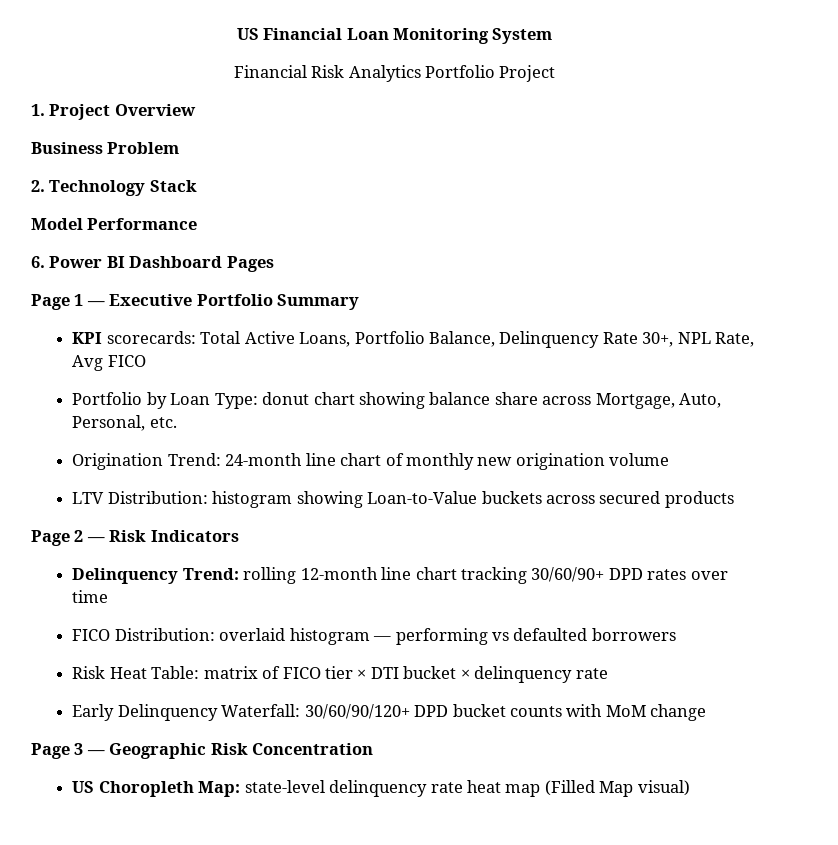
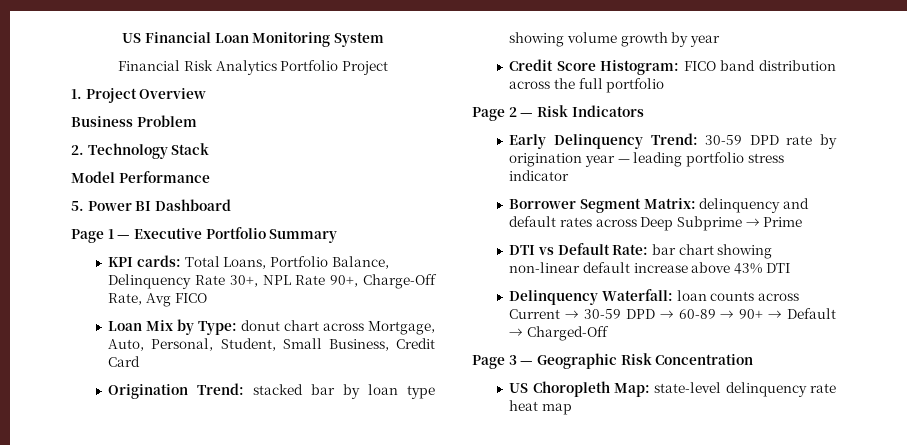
- 6. Power BI Dashboard Pages
+ 5. Power BI Dashboard
- KPI scorecards: Total Active Loans, Portfolio Balance, Delinquency Rate 30+, NPL Rate, Avg FICO
+ KPI cards: Total Loans, Portfolio Balance, Delinquency Rate 30+, NPL Rate 90+, Charge-Off Rate, Avg FICO
- Portfolio by Loan Type: donut chart showing balance share across Mortgage, Auto, Personal, etc.
- Origination Trend: 24-month line chart of monthly new origination volume
- LTV Distribution: histogram showing Loan-to-Value buckets across secured products
+ Loan Mix by Type: donut chart across Mortgage, Auto, Personal, Student, Small Business, Credit Card
+ Origination Trend: stacked bar by loan type showing volume growth by year
+ Credit Score Histogram: FICO band distribution across the full portfolio
- Delinquency Trend: rolling 12-month line chart tracking 30/60/90+ DPD rates over time
- FICO Distribution: overlaid histogram — performing vs defaulted borrowers
- Risk Heat Table: matrix of FICO tier × DTI bucket × delinquency rate
- Early Delinquency Waterfall: 30/60/90/120+ DPD bucket counts with MoM change
+ Early Delinquency Trend: 30-59 DPD rate by origination year — leading portfolio stress indicator
+ Borrower Segment Matrix: delinquency and default rates across Deep Subprime → Prime
+ DTI vs Default Rate: bar chart showing non-linear default increase above 43% DTI
+ Delinquency Waterfall: loan counts across Current → 30-59 DPD → 60-89 → 90+ → Default → Charged-Off
- US Choropleth Map: state-level delinquency rate heat map (Filled Map visual)
+ US Choropleth Map: state-level delinquency rate heat map

